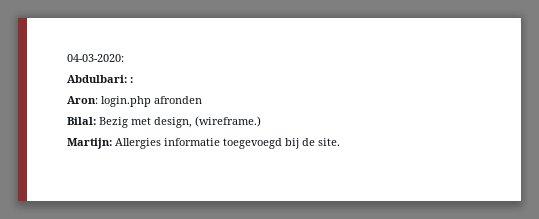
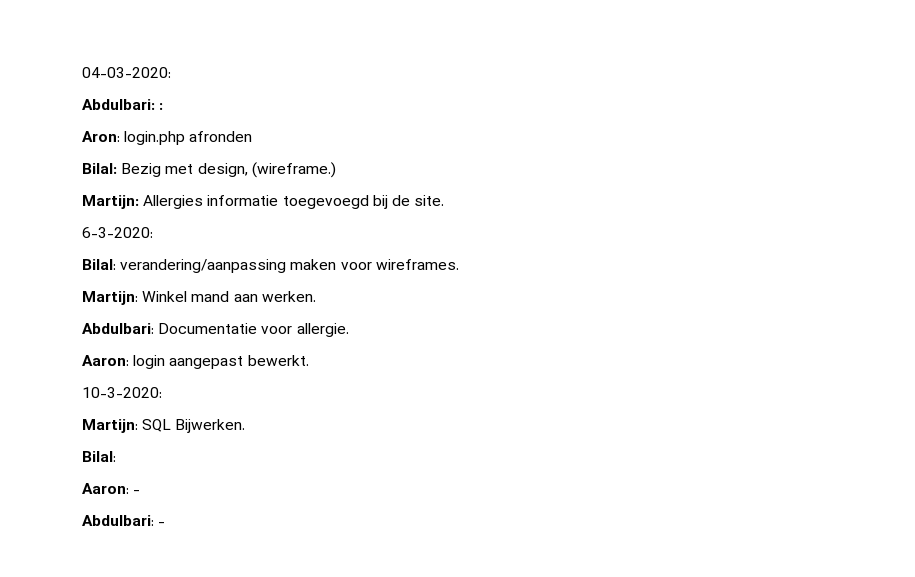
+ 6-3-2020:
+ Bilal: verandering/aanpassing maken voor wireframes.
+ Martijn: Winkel mand aan werken.
+ Abdulbari: Documentatie voor allergie.
+ Aaron: login aangepast bewerkt.
+ 10-3-2020:
+ Martijn: SQL Bijwerken.
+ Bilal:
+ Aaron: -
+ Abdulbari: -

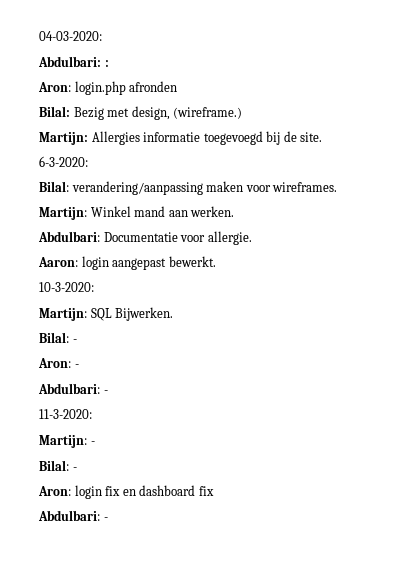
  Martijn: SQL Bijwerken.
- Bilal:
- Aaron: -
+ Bilal: -
+ Aron: -
+ 11-3-2020:
+ Martijn: -
+ Bilal: -
+ Aron: login fix en dashboard fix
+ Abdulbari: -

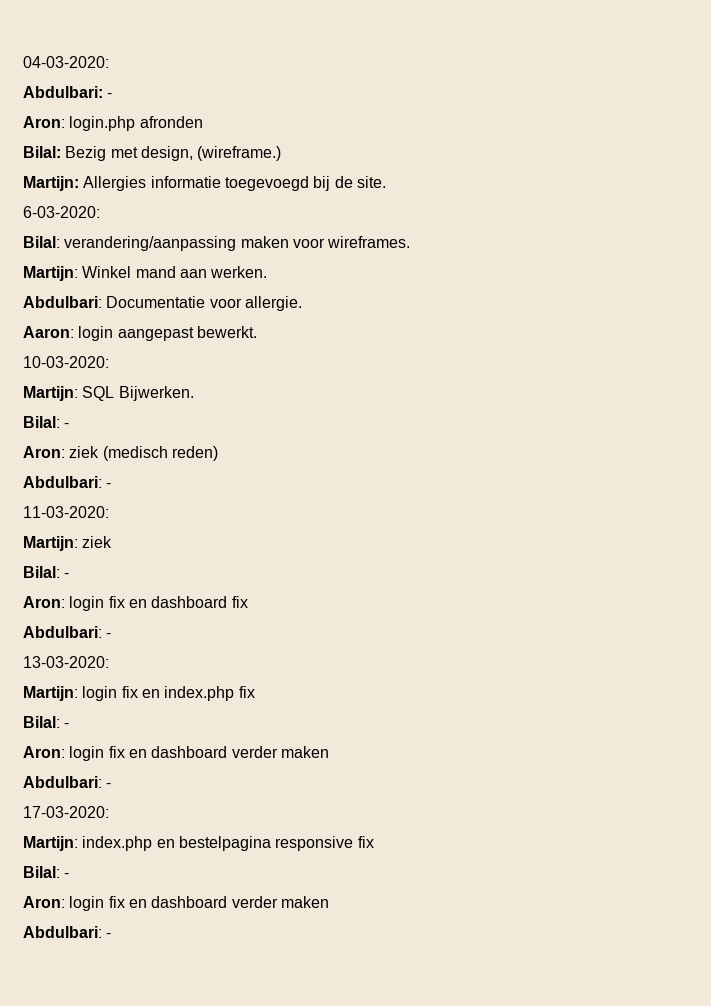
  04-03-2020:
- Abdulbari: :
+ Abdulbari: -
- 6-3-2020:
+ 6-03-2020:
- 10-3-2020:
+ 10-03-2020:
- Aron: -
+ Aron: ziek (medisch reden)
  Abdulbari: -
- 11-3-2020:
- Martijn: -
+ 11-03-2020:
+ Martijn: ziek
+ 13-03-2020:
+ Martijn: login fix en index.php fix
+ Bilal: -
+ Aron: login fix en dashboard verder maken
+ Abdulbari: -
+ 17-03-2020:
+ Martijn: index.php en bestelpagina responsive fix
+ Bilal: -
+ Aron: login fix en dashboard verder maken
+ Abdulbari: -

